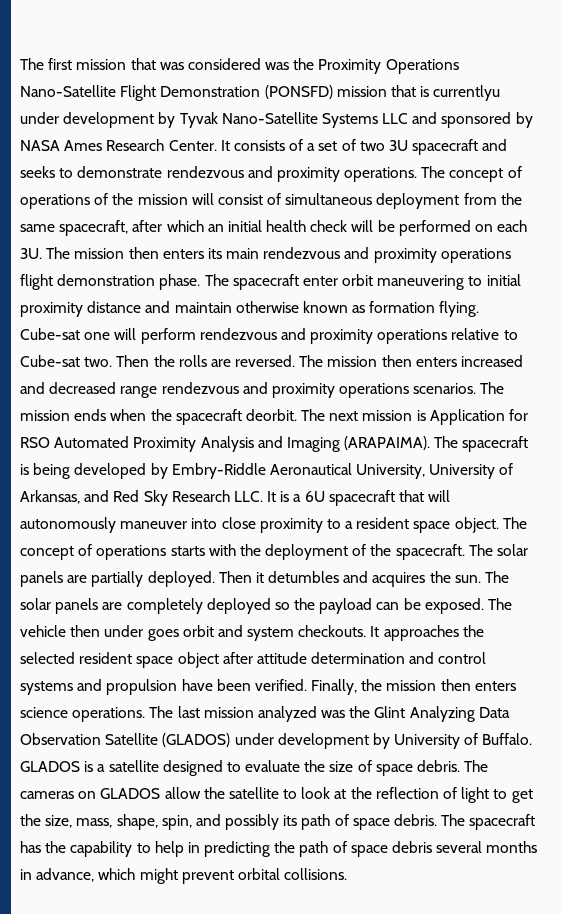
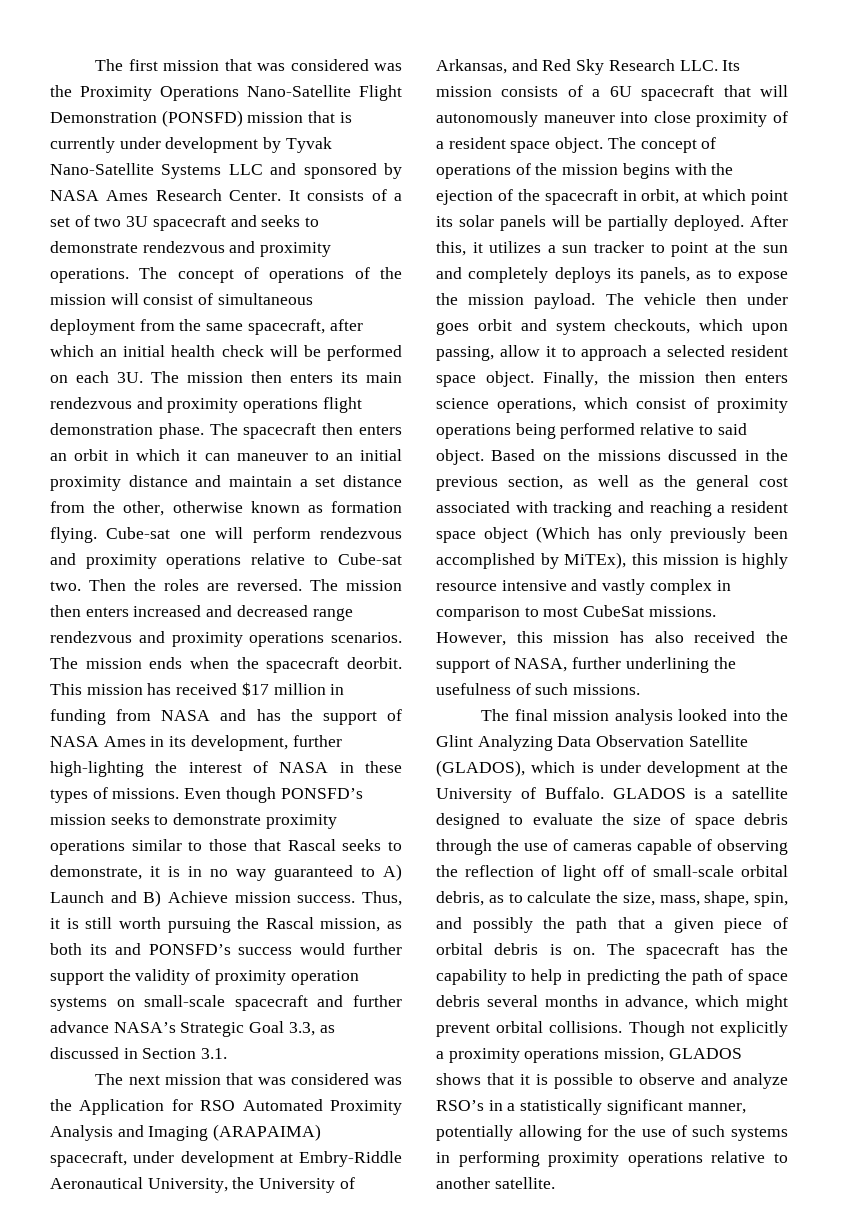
- The first mission that was considered was the Proximity Operations Nano-Satellite Flight Demonstration (PONSFD) mission that is currentlyu under development by Tyvak Nano-Satellite Systems LLC and sponsored by NASA Ames Research Center.
+ The first mission that was considered was the Proximity Operations Nano-Satellite Flight Demonstration (PONSFD) mission that is currently under development by Tyvak Nano-Satellite Systems LLC and sponsored by NASA Ames Research Center.
- The spacecraft enter orbit maneuvering to initial proximity distance and maintain otherwise known as formation flying.
+ The spacecraft then enters an orbit in which it can maneuver to an initial proximity distance and maintain a set distance from the other, otherwise known as formation flying.
- Then the rolls are reversed.
+ Then the roles are reversed.
- The next mission is Application for RSO Automated Proximity Analysis and Imaging (ARAPAIMA). The spacecraft is being developed by Embry-Riddle Aeronautical University, University of Arkansas, and Red Sky Research LLC. It is a 6U spacecraft that will autonomously maneuver into close proximity to a resident space object.
+ This mission has received $17 million in funding from NASA and has the support of NASA Ames in its development, further high-lighting the interest of NASA in these types of missions. Even though PONSFD’s mission seeks to demonstrate proximity operations similar to those that Rascal seeks to demonstrate, it is in no way guaranteed to A) Launch and B) Achieve mission success. Thus, it is still worth pursuing the Rascal mission, as both its and PONSFD’s success would further support the validity of proximity operation systems on small-scale spacecraft and further advance NASA’s Strategic Goal 3.3, as discussed in Section 3.1.
+ The next mission that was considered was the Application for RSO Automated Proximity Analysis and Imaging (ARAPAIMA) spacecraft, under development at Embry-Riddle Aeronautical University, the University of Arkansas, and Red Sky Research LLC. Its mission consists of a 6U spacecraft that will autonomously maneuver into close proximity of a resident space object.
- The concept of operations starts with the deployment of the spacecraft. The solar panels are partially deployed. Then it detumbles and acquires the sun. The solar panels are completely deployed so the payload can be exposed.
+ The concept of operations of the mission begins with the ejection of the spacecraft in orbit, at which point its solar panels will be partially deployed. After this, it utilizes a sun tracker to point at the sun and completely deploys its panels, as to expose the mission payload.
- The vehicle then under goes orbit and system checkouts. It approaches the selected resident space object after attitude determination and control systems and propulsion have been verified.
+ The vehicle then under goes orbit and system checkouts, which upon passing, allow it to approach a selected resident space object.
- Finally, the mission then enters science operations. The last mission analyzed was the Glint Analyzing Data Observation Satellite (GLADOS) under development by University of Buffalo.
+ Finally, the mission then enters science operations, which consist of proximity operations being performed relative to said object. Based on the missions discussed in the previous section, as well as the general cost associated with tracking and reaching a resident space object (Which has only previously been accomplished by MiTEx), this mission is highly resource intensive and vastly complex in comparison to most CubeSat missions. However, this mission has also received the support of NASA, further underlining the usefulness of such missions.
+ The final mission analysis looked into the Glint Analyzing Data Observation Satellite (GLADOS), which is under development at the University of Buffalo.
- GLADOS is a satellite designed to evaluate the size of space debris. The cameras on GLADOS allow the satellite to look at the reflection of light to get the size, mass, shape, spin, and possibly its path of space debris.
+ GLADOS is a satellite designed to evaluate the size of space debris through the use of cameras capable of observing the reflection of light off of small-scale orbital debris, as to calculate the size, mass, shape, spin, and possibly the path that a given piece of orbital debris is on.
+ Though not explicitly a proximity operations mission, GLADOS shows that it is possible to observe and analyze RSO’s in a statistically significant manner, potentially allowing for the use of such systems in performing proximity operations relative to another satellite.

